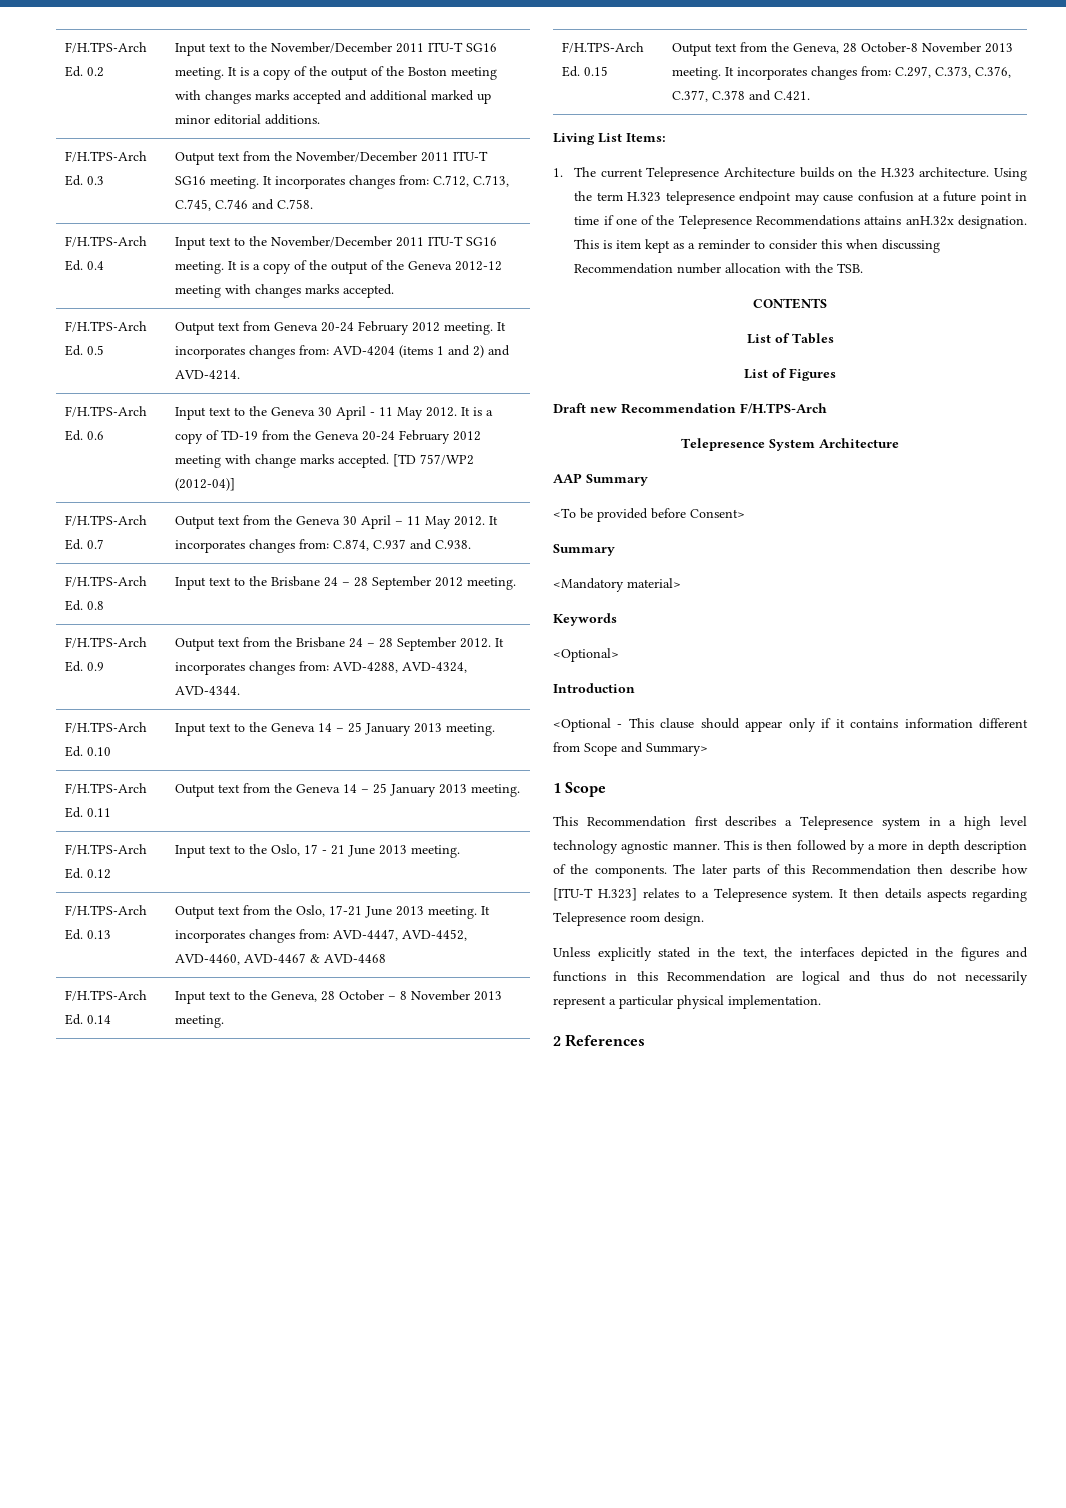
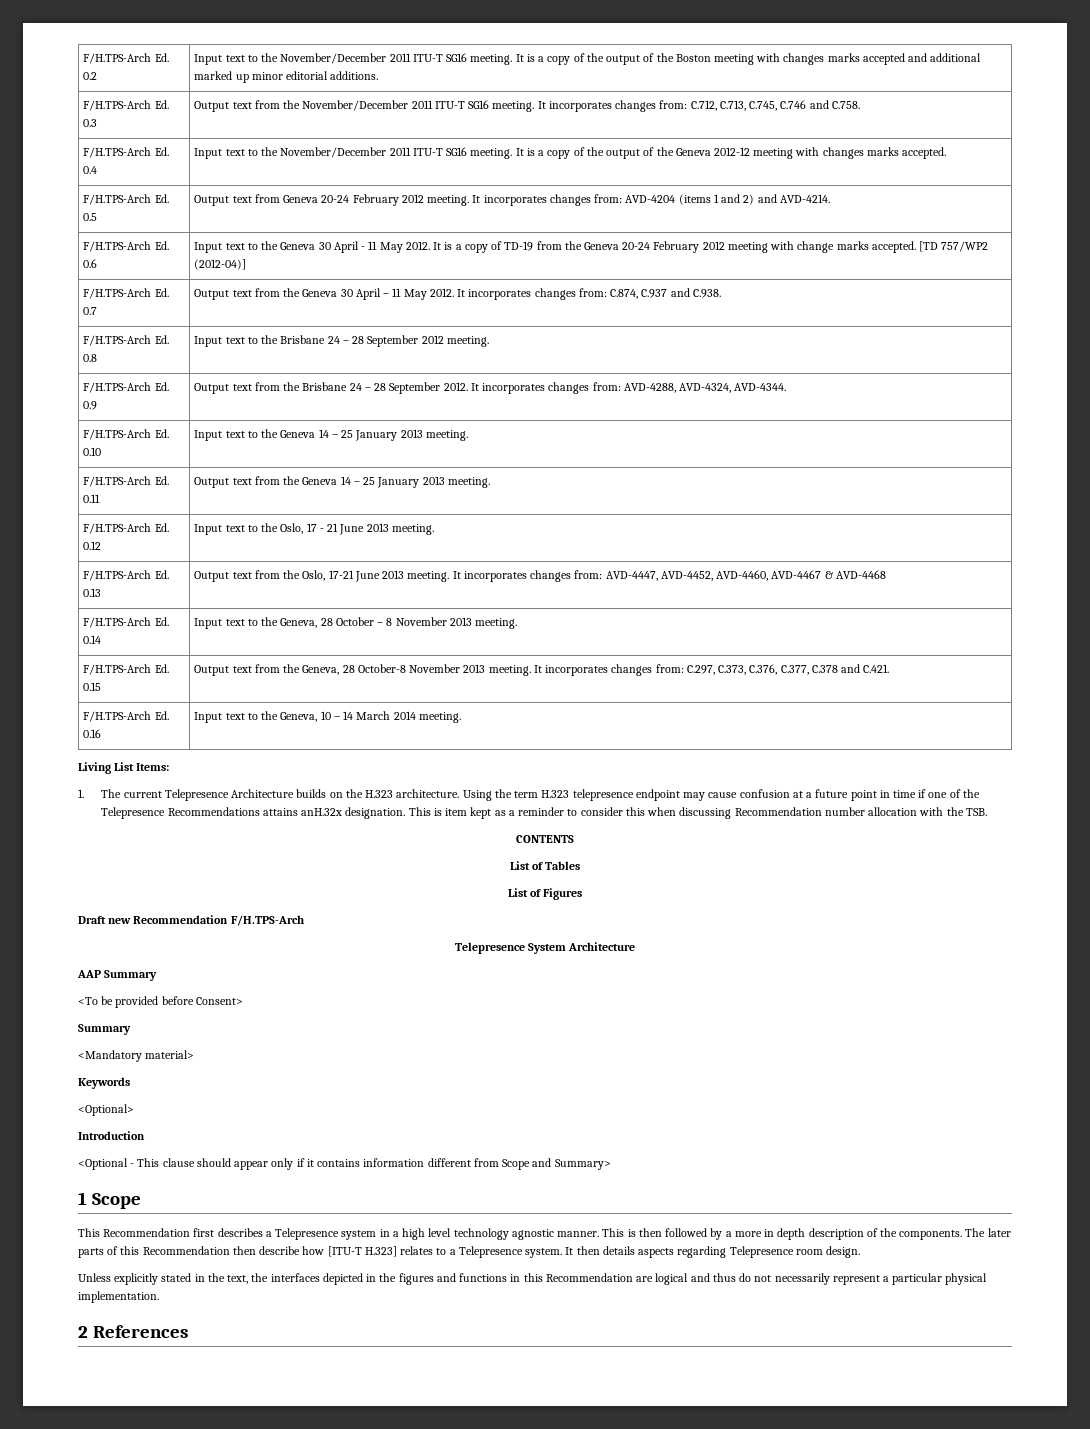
+ F/H.TPS-Arch Ed. 0.16 | Input text to the Geneva, 10 – 14 March 2014 meeting.

